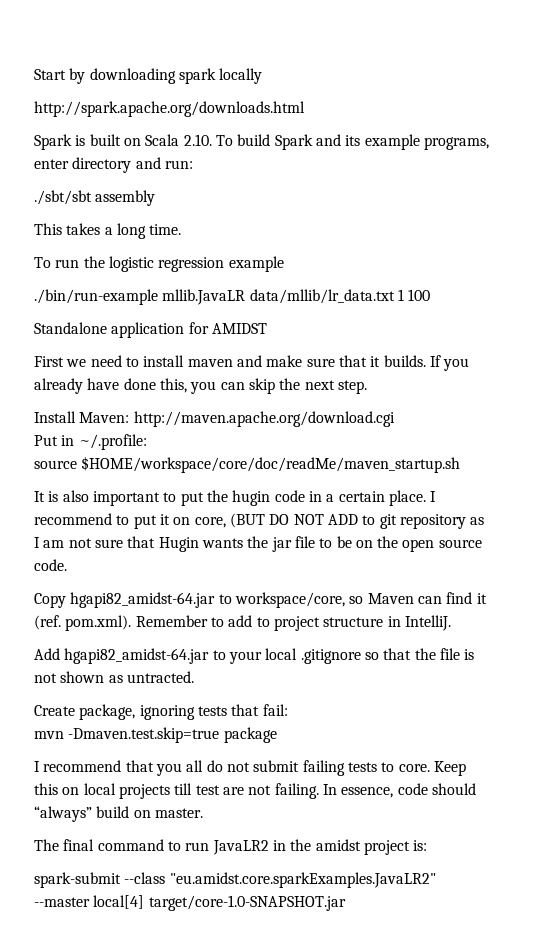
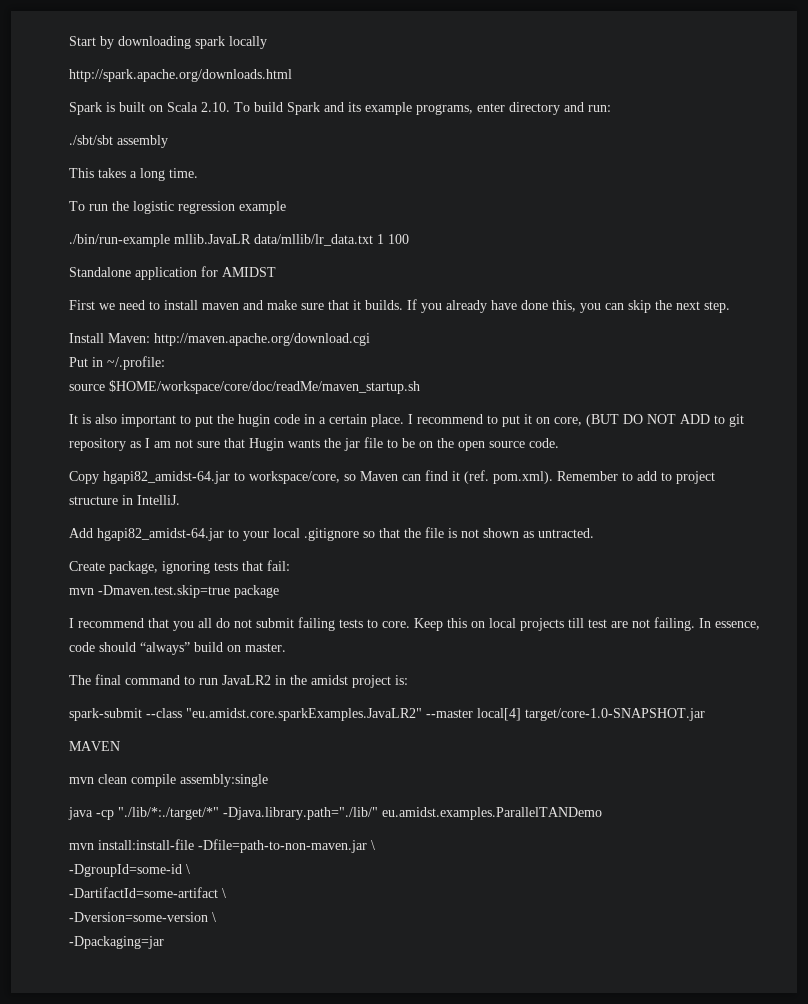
+ MAVEN
+ mvn clean compile assembly:single
+ java -cp "./lib/*:./target/*" -Djava.library.path="./lib/" eu.amidst.examples.ParallelTANDemo
+ mvn install:install-file -Dfile=path-to-non-maven.jar \
+ -DgroupId=some-id \
+ -DartifactId=some-artifact \
+ -Dversion=some-version \
+ -Dpackaging=jar

